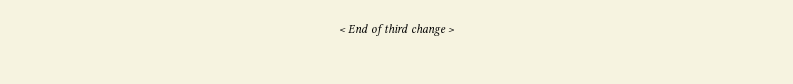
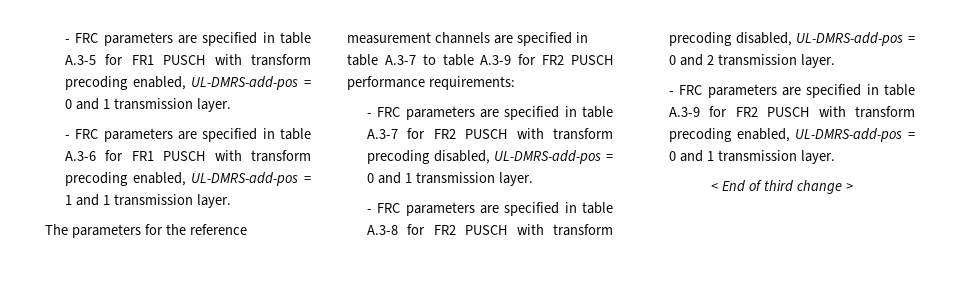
+ - FRC parameters are specified in table A.3-5 for FR1 PUSCH with transform precoding enabled, UL-DMRS-add-pos = 0 and 1 transmission layer.
+ - FRC parameters are specified in table A.3-6 for FR1 PUSCH with transform precoding enabled, UL-DMRS-add-pos = 1 and 1 transmission layer.
+ The parameters for the reference measurement channels are specified in table A.3-7 to table A.3-9 for FR2 PUSCH performance requirements:
+ - FRC parameters are specified in table A.3-7 for FR2 PUSCH with transform precoding disabled, UL-DMRS-add-pos = 0 and 1 transmission layer.
+ - FRC parameters are specified in table A.3-8 for FR2 PUSCH with transform precoding disabled, UL-DMRS-add-pos = 0 and 2 transmission layer.
+ - FRC parameters are specified in table A.3-9 for FR2 PUSCH with transform precoding enabled, UL-DMRS-add-pos = 0 and 1 transmission layer.

